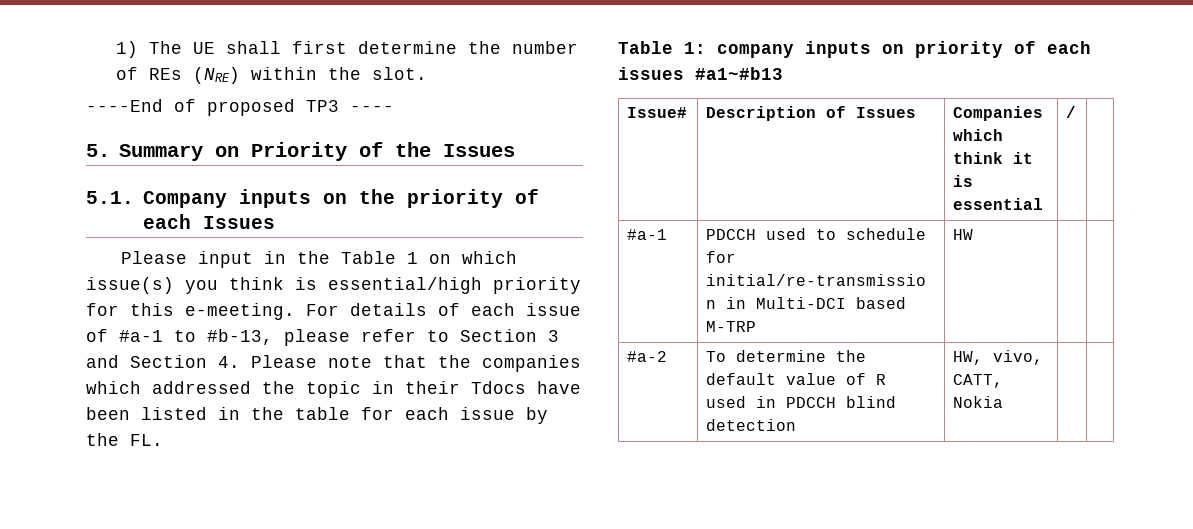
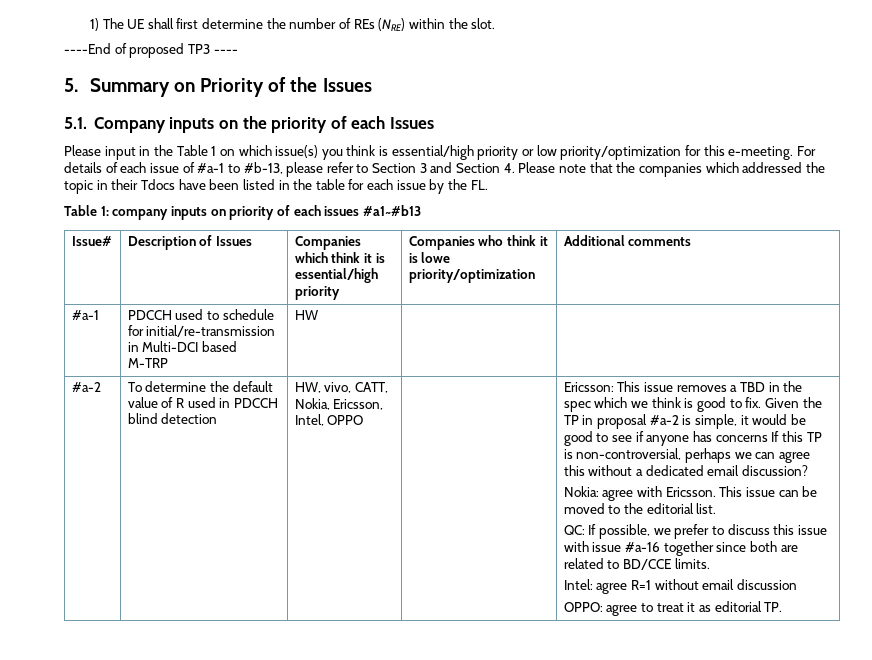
- Please input in the Table 1 on which issue(s) you think is essential/high priority for this e-meeting.
+ Please input in the Table 1 on which issue(s) you think is essential/high priority or low priority/optimization for this e-meeting.
- Issue# | Description of Issues | Companies which think it is essential | / |
+ Issue# | Description of Issues | Companies which think it is essential/high priority | Companies who think it is lowe priority/optimization | Additional comments
- HW, vivo, CATT, Nokia
+ HW, vivo, CATT, Nokia, Ericsson, Intel, OPPO | | Ericsson: This issue removes a TBD in the spec which we think is good to fix. Given the TP in proposal #a-2 is simple, it would be good to see if anyone has concerns If this TP is non-controversial, perhaps we can agree this without a dedicated email discussion?
+ Nokia: agree with Ericsson. This issue can be moved to the editorial list.
+ QC: If possible, we prefer to discuss this issue with issue #a-16 together since both are related to BD/CCE limits.
+ Intel: agree R=1 without email discussion
+ OPPO: agree to treat it as editorial TP.

